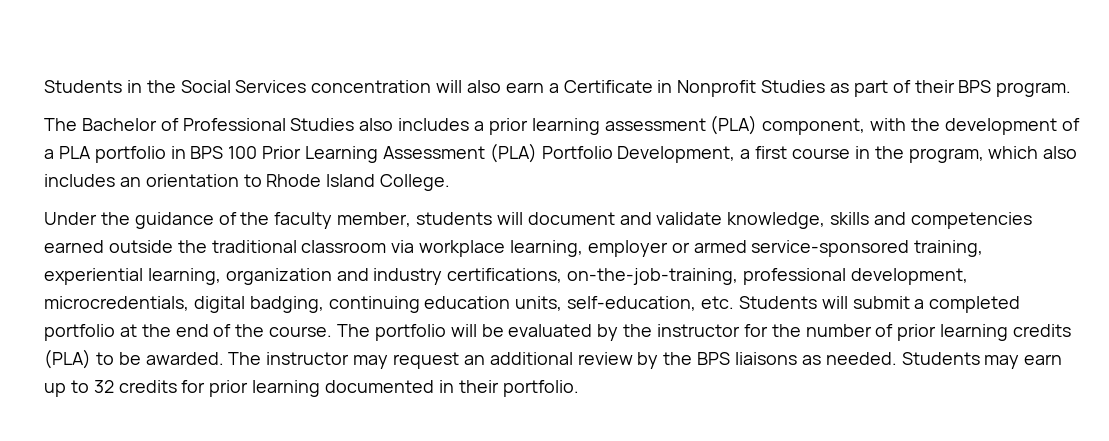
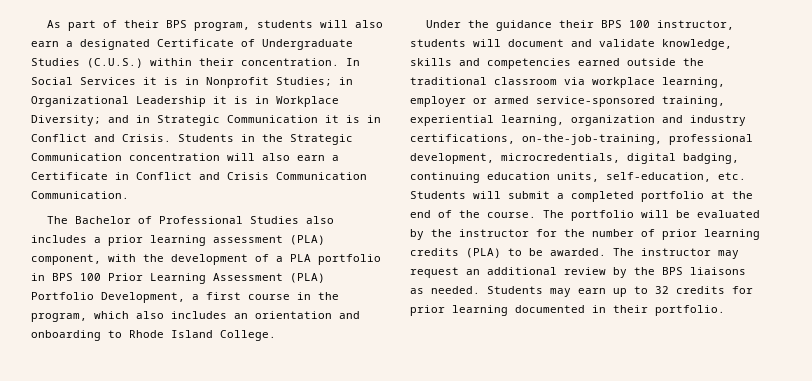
+ As part of their BPS program, students will also earn a designated Certificate of Undergraduate Studies (C.U.S.) within their concentration. In Social Services it is in Nonprofit Studies; in Organizational Leadership it is in Workplace Diversity; and in Strategic Communication it is in Conflict and Crisis.
- Students in the Social Services concentration will also earn a Certificate in Nonprofit Studies as part of their BPS program.
+ Students in the Strategic Communication concentration will also earn a Certificate in Conflict and Crisis Communication Communication.
- The Bachelor of Professional Studies also includes a prior learning assessment (PLA) component, with the development of a PLA portfolio in BPS 100 Prior Learning Assessment (PLA) Portfolio Development, a first course in the program, which also includes an orientation to Rhode Island College.
+ The Bachelor of Professional Studies also includes a prior learning assessment (PLA) component, with the development of a PLA portfolio in BPS 100 Prior Learning Assessment (PLA) Portfolio Development, a first course in the program, which also includes an orientation and onboarding to Rhode Island College.
- Under the guidance of the faculty member, students will document and validate knowledge, skills and competencies earned outside the traditional classroom via workplace learning, employer or armed service-sponsored training, experiential learning, organization and industry certifications, on-the-job-training, professional development, microcredentials, digital badging, continuing education units, self-education, etc. Students will submit a completed portfolio at the end of the course.
+ Under the guidance their BPS 100 instructor, students will document and validate knowledge, skills and competencies earned outside the traditional classroom via workplace learning, employer or armed service-sponsored training, experiential learning, organization and industry certifications, on-the-job-training, professional development, microcredentials, digital badging, continuing education units, self-education, etc. Students will submit a completed portfolio at the end of the course.

